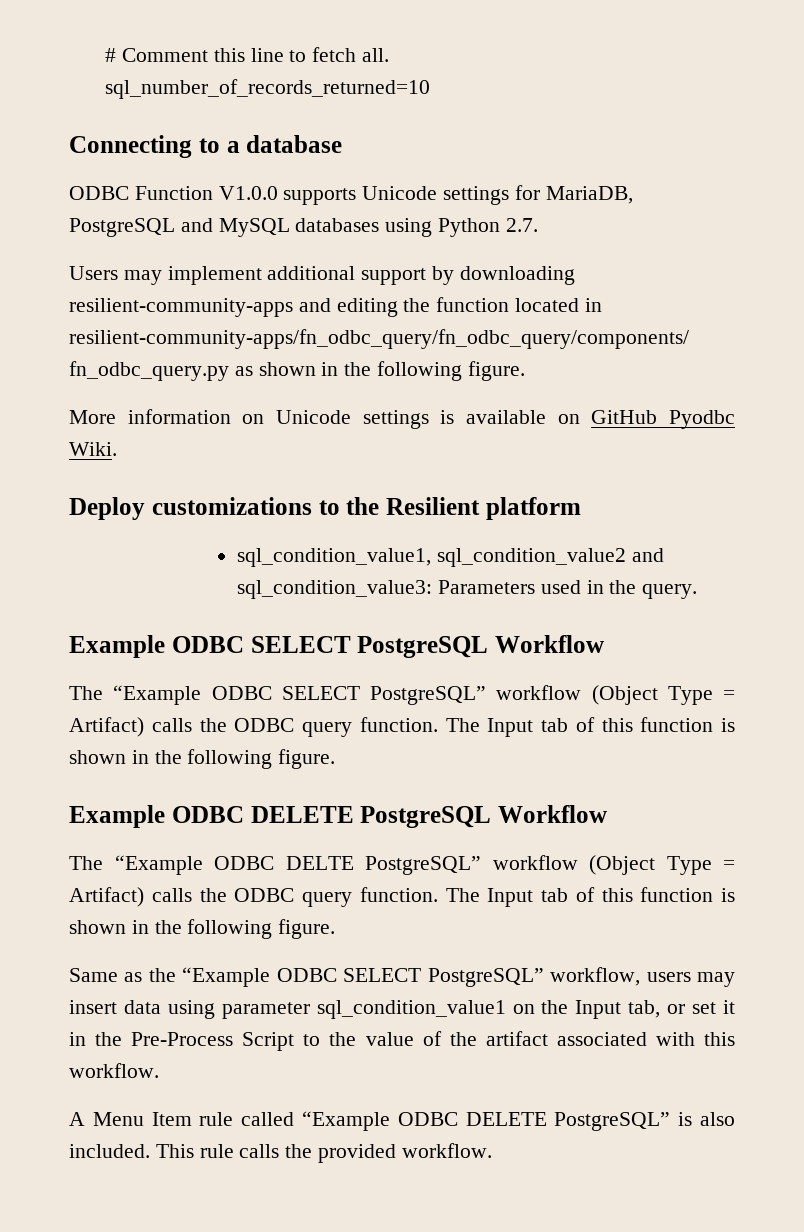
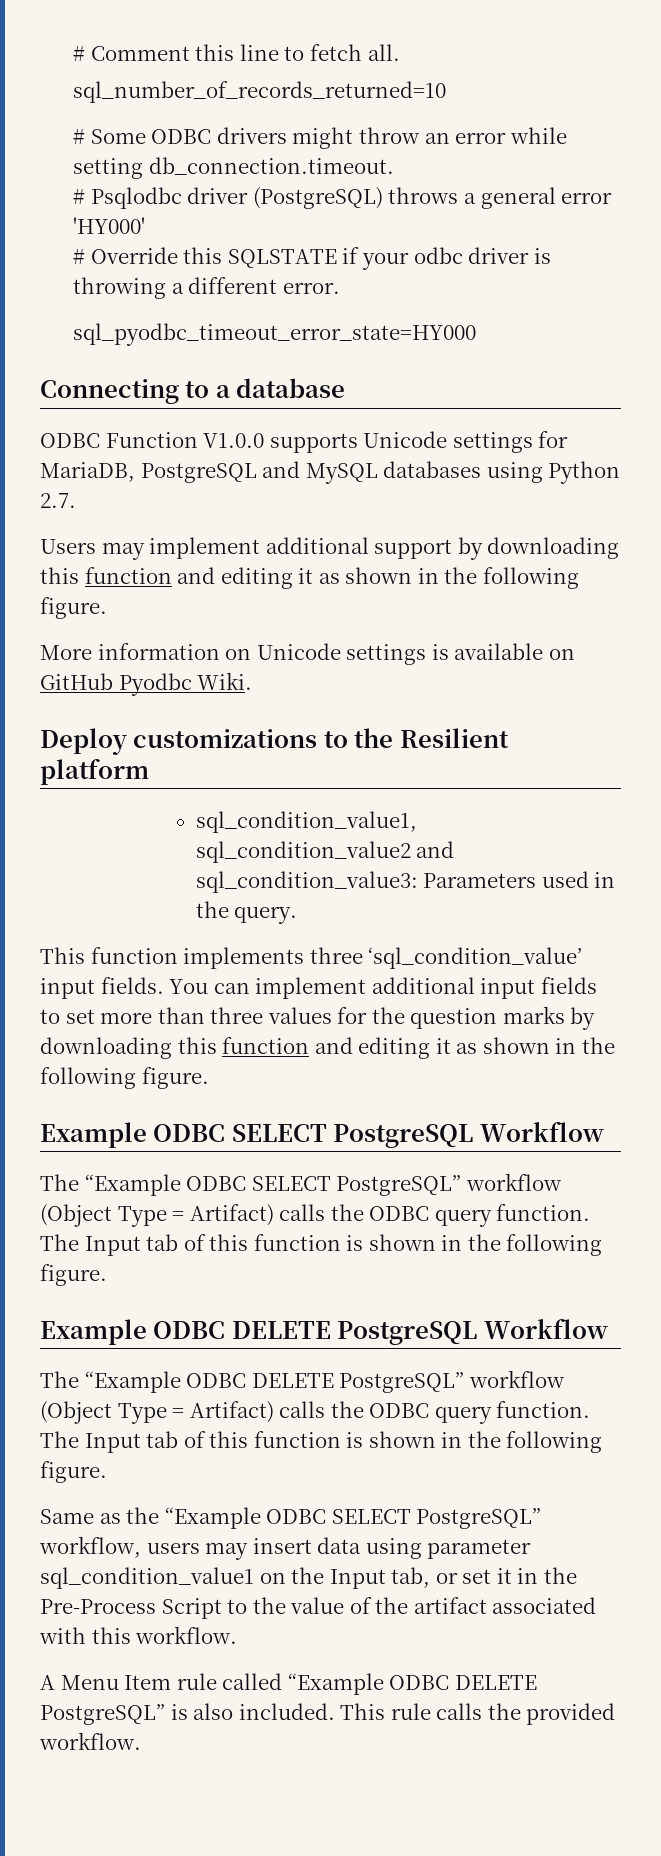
+ # Some ODBC drivers might throw an error while setting db_connection.timeout.
+ # Psqlodbc driver (PostgreSQL) throws a general error 'HY000'
+ # Override this SQLSTATE if your odbc driver is throwing a different error.
+ sql_pyodbc_timeout_error_state=HY000
- Users may implement additional support by downloading resilient-community-apps and editing the function located in resilient-community-apps/fn_odbc_query/fn_odbc_query/components/ fn_odbc_query.py as shown in the following figure.
+ Users may implement additional support by downloading this function and editing it as shown in the following figure.
+ This function implements three ‘sql_condition_value’ input fields. You can implement additional input fields to set more than three values for the question marks by downloading this function and editing it as shown in the following figure.
- The “Example ODBC DELTE PostgreSQL” workflow (Object Type = Artifact) calls the ODBC query function.
+ The “Example ODBC DELETE PostgreSQL” workflow (Object Type = Artifact) calls the ODBC query function.

